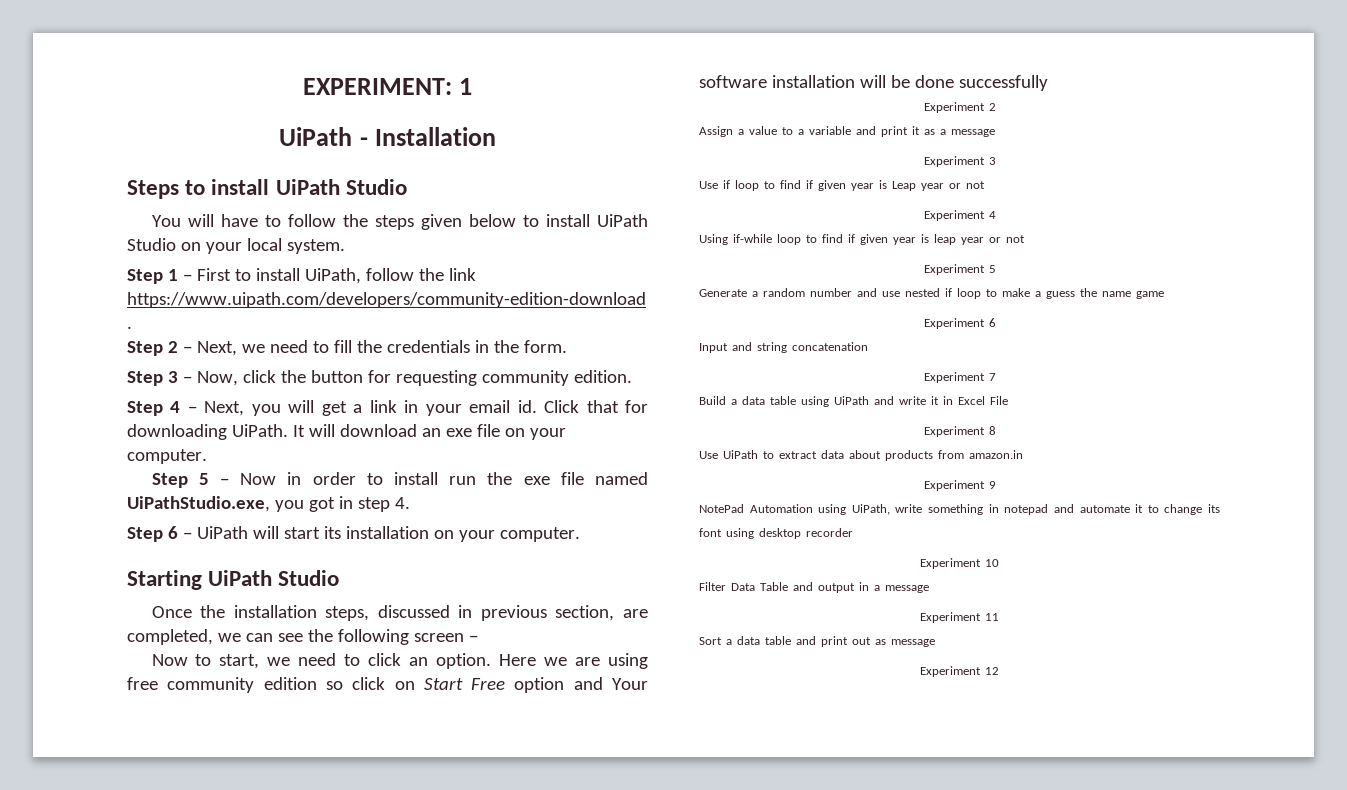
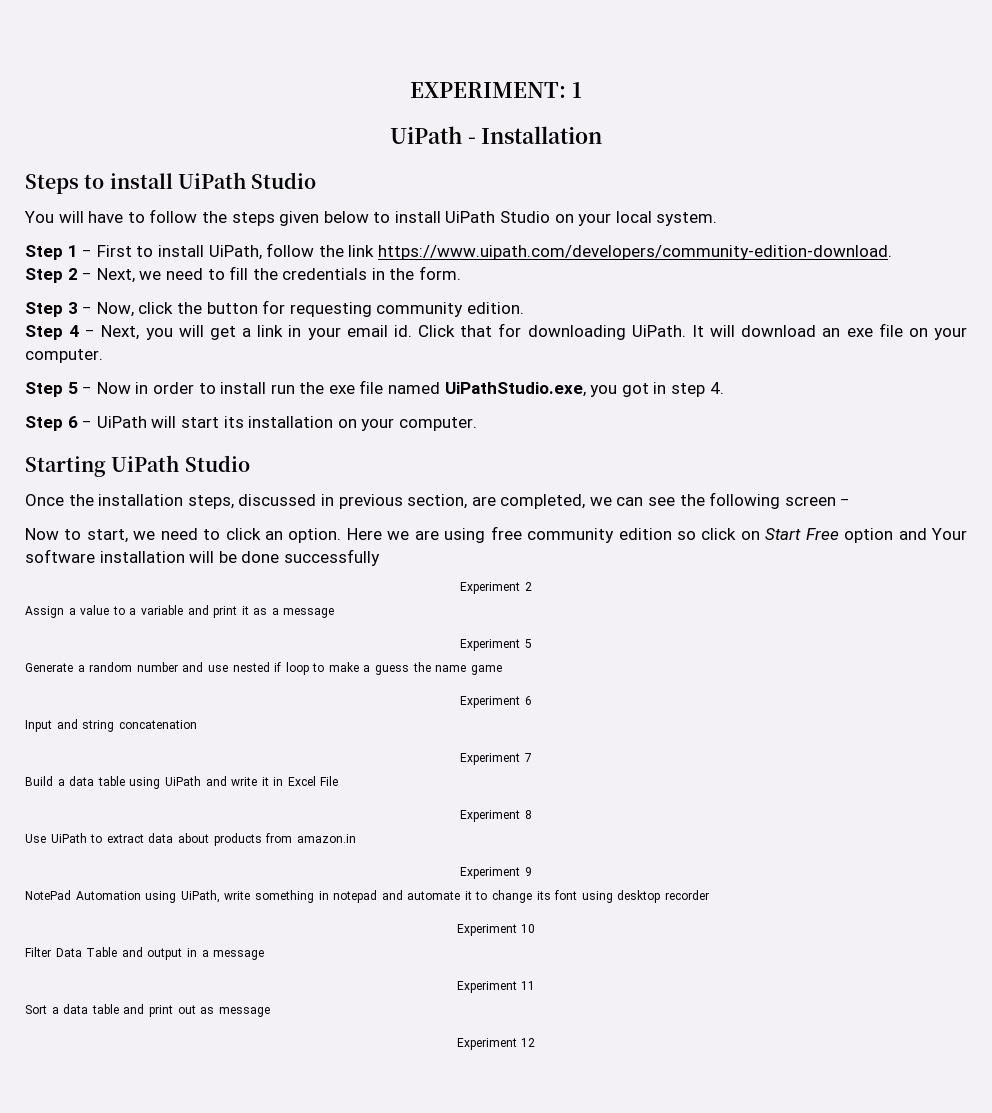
- Experiment 3
- Use if loop to find if given year is Leap year or not
- Experiment 4
- Using if-while loop to find if given year is leap year or not

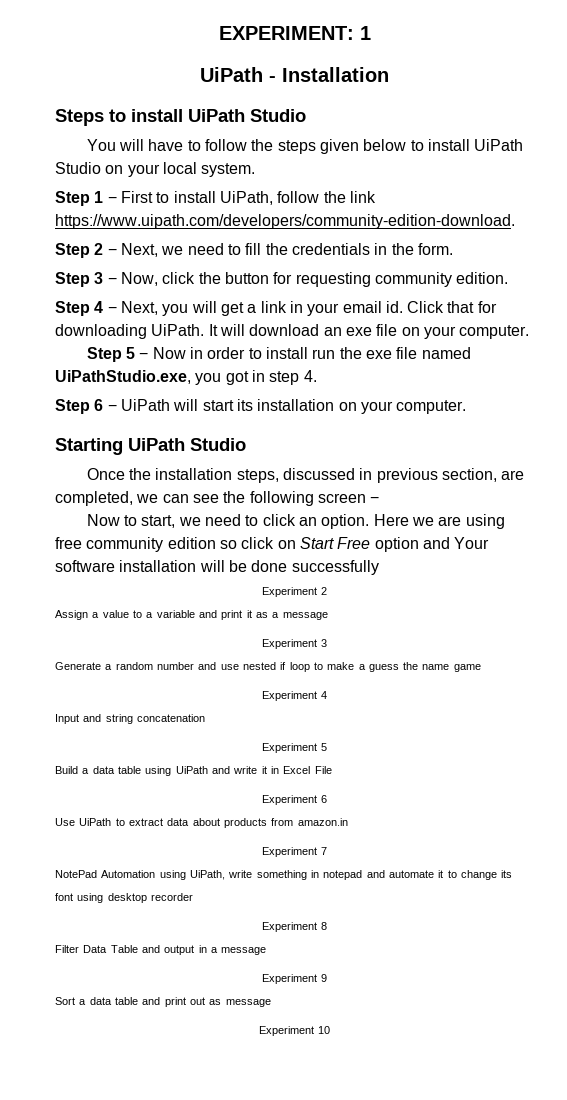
- Experiment 5
+ Experiment 3
- Experiment 6
+ Experiment 4
- Experiment 7
+ Experiment 5
- Experiment 8
+ Experiment 6
- Experiment 9
+ Experiment 7
- Experiment 10
+ Experiment 8
- Experiment 11
+ Experiment 9
- Experiment 12
+ Experiment 10

